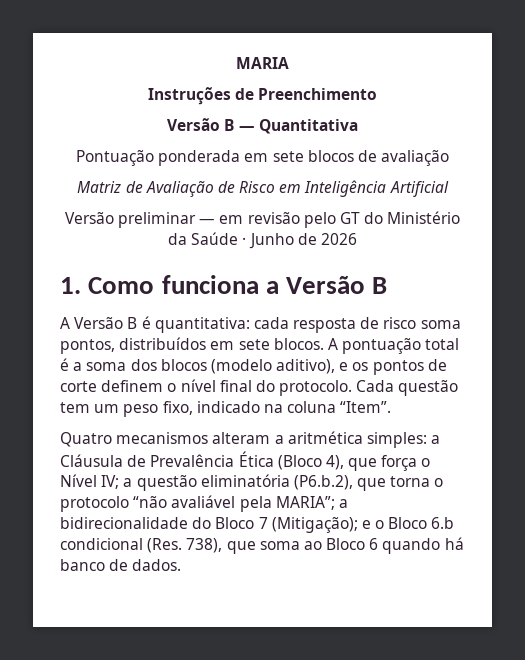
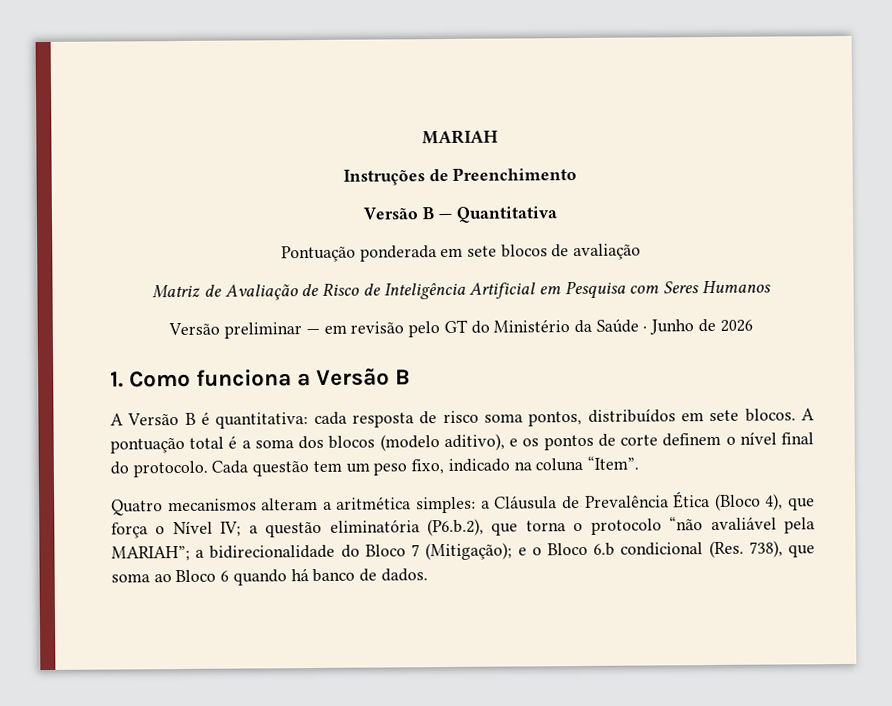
- MARIA
+ MARIAH
- Matriz de Avaliação de Risco em Inteligência Artificial
+ Matriz de Avaliação de Risco de Inteligência Artificial em Pesquisa com Seres Humanos
- Quatro mecanismos alteram a aritmética simples: a Cláusula de Prevalência Ética (Bloco 4), que força o Nível IV; a questão eliminatória (P6.b.2), que torna o protocolo “não avaliável pela MARIA”; a bidirecionalidade do Bloco 7 (Mitigação); e o Bloco 6.b condicional (Res. 738), que soma ao Bloco 6 quando há banco de dados.
+ Quatro mecanismos alteram a aritmética simples: a Cláusula de Prevalência Ética (Bloco 4), que força o Nível IV; a questão eliminatória (P6.b.2), que torna o protocolo “não avaliável pela MARIAH”; a bidirecionalidade do Bloco 7 (Mitigação); e o Bloco 6.b condicional (Res. 738), que soma ao Bloco 6 quando há banco de dados.

